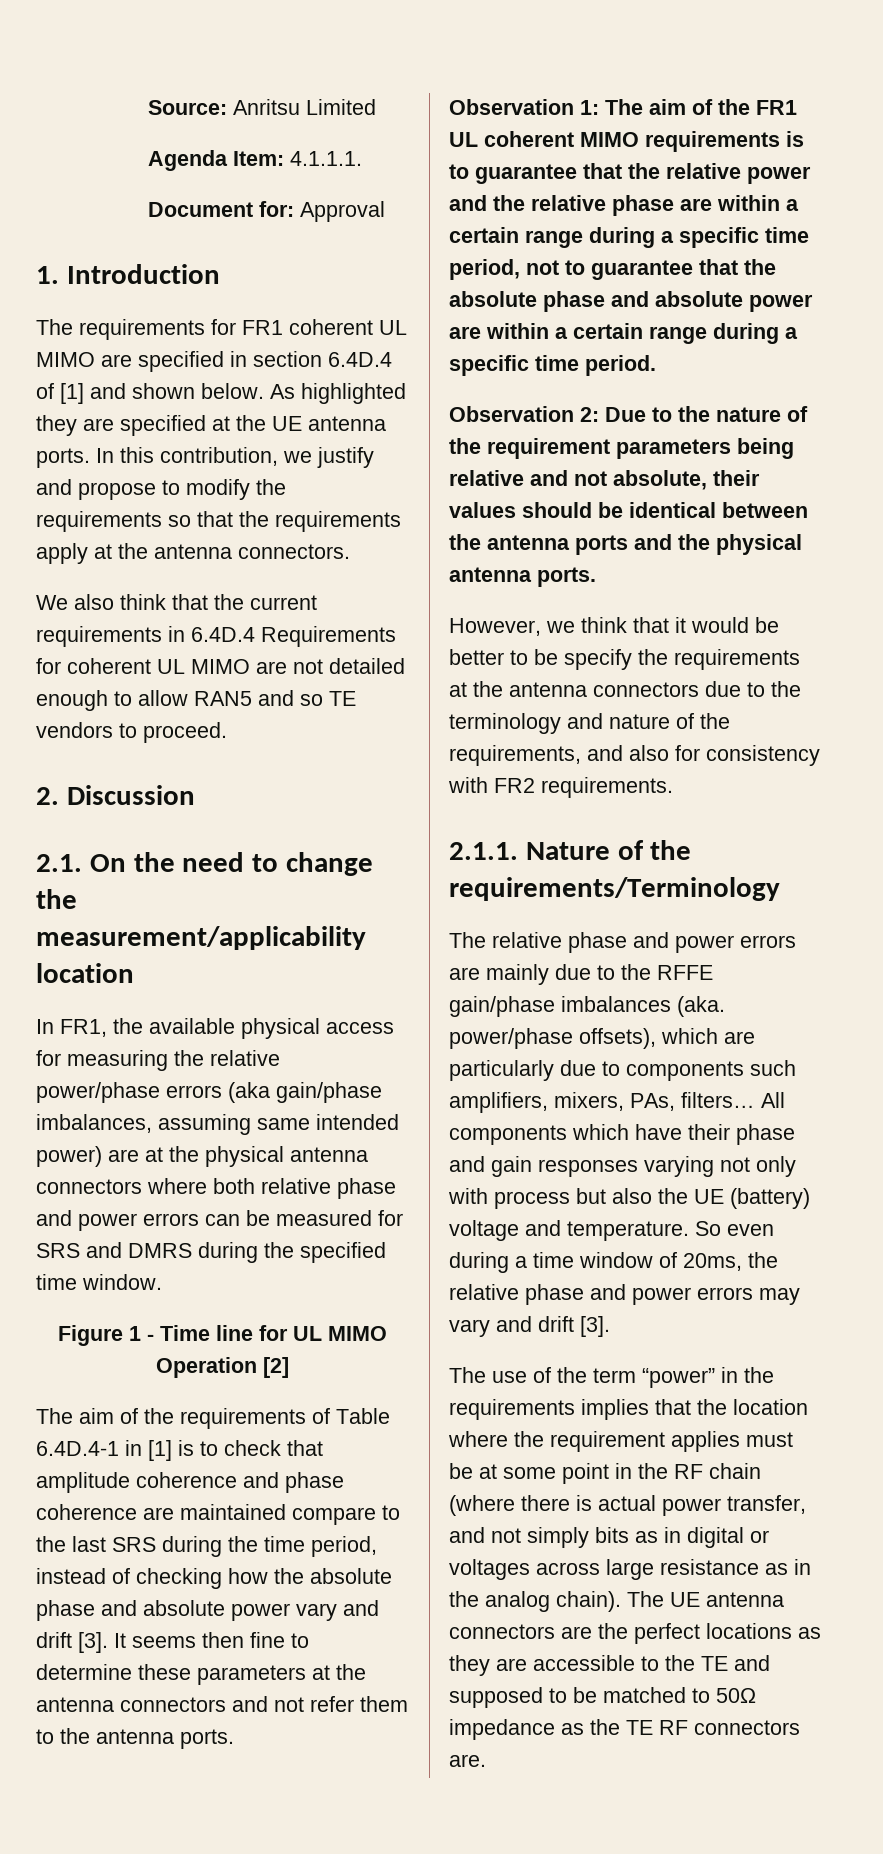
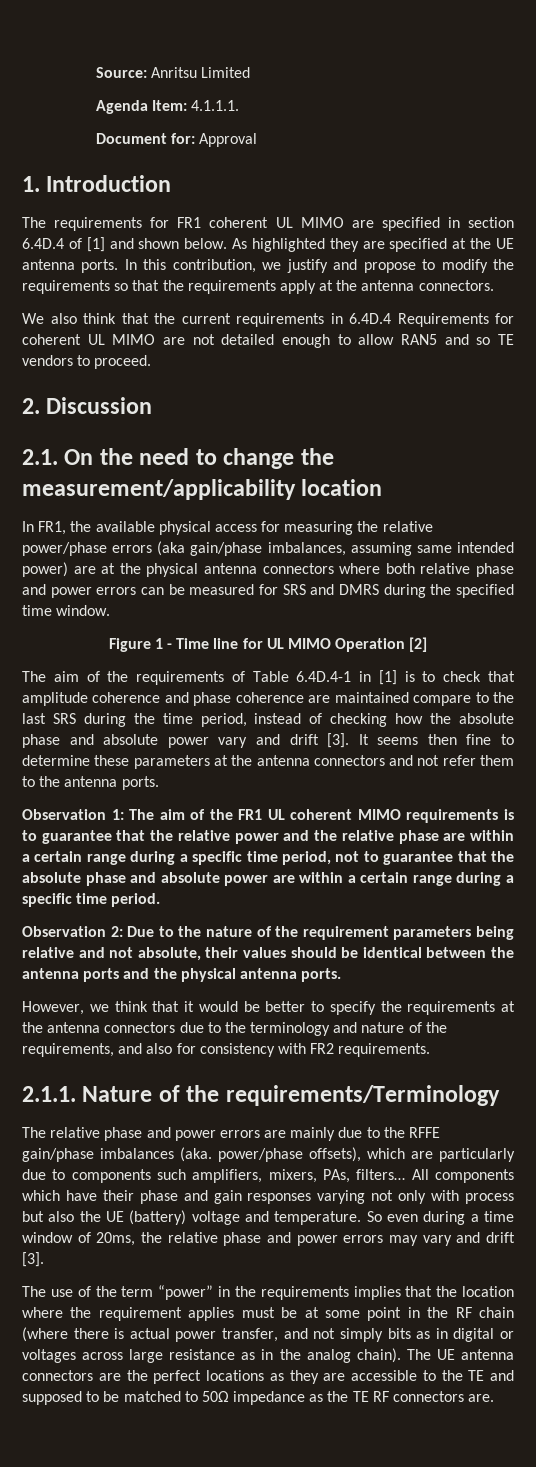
- However, we think that it would be better to be specify the requirements at the antenna connectors due to the terminology and nature of the requirements, and also for consistency with FR2 requirements.
+ However, we think that it would be better to specify the requirements at the antenna connectors due to the terminology and nature of the requirements, and also for consistency with FR2 requirements.

